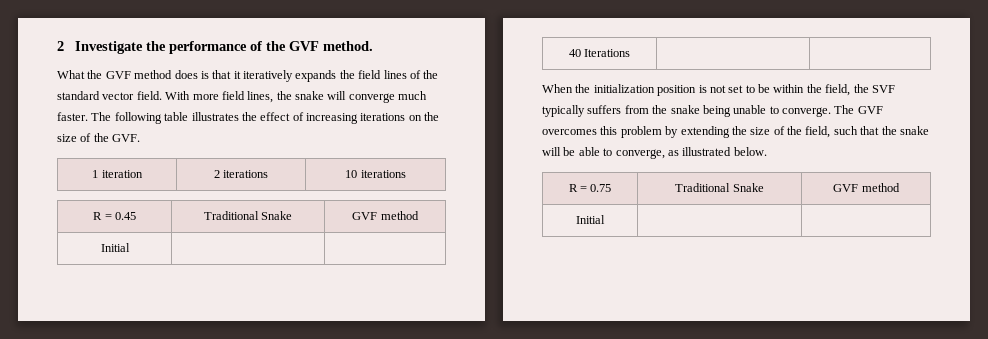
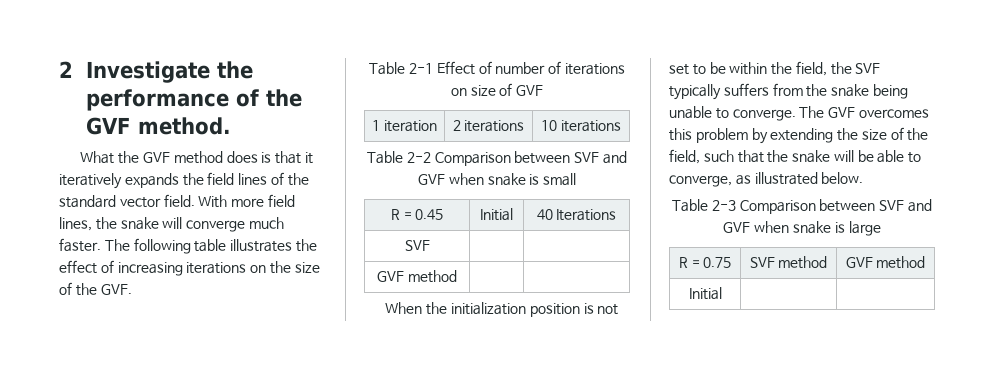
+ Table 2-1 Effect of number of iterations on size of GVF
- R = 0.45 | Traditional Snake | GVF method
- Initial | |
- 40 Iterations | |
+ Table 2-2 Comparison between SVF and GVF when snake is small
+ R = 0.45 | Initial | 40 Iterations
+ SVF | |
+ GVF method | |
+ Table 2-3 Comparison between SVF and GVF when snake is large
- R = 0.75 | Traditional Snake | GVF method
+ R = 0.75 | SVF method | GVF method

